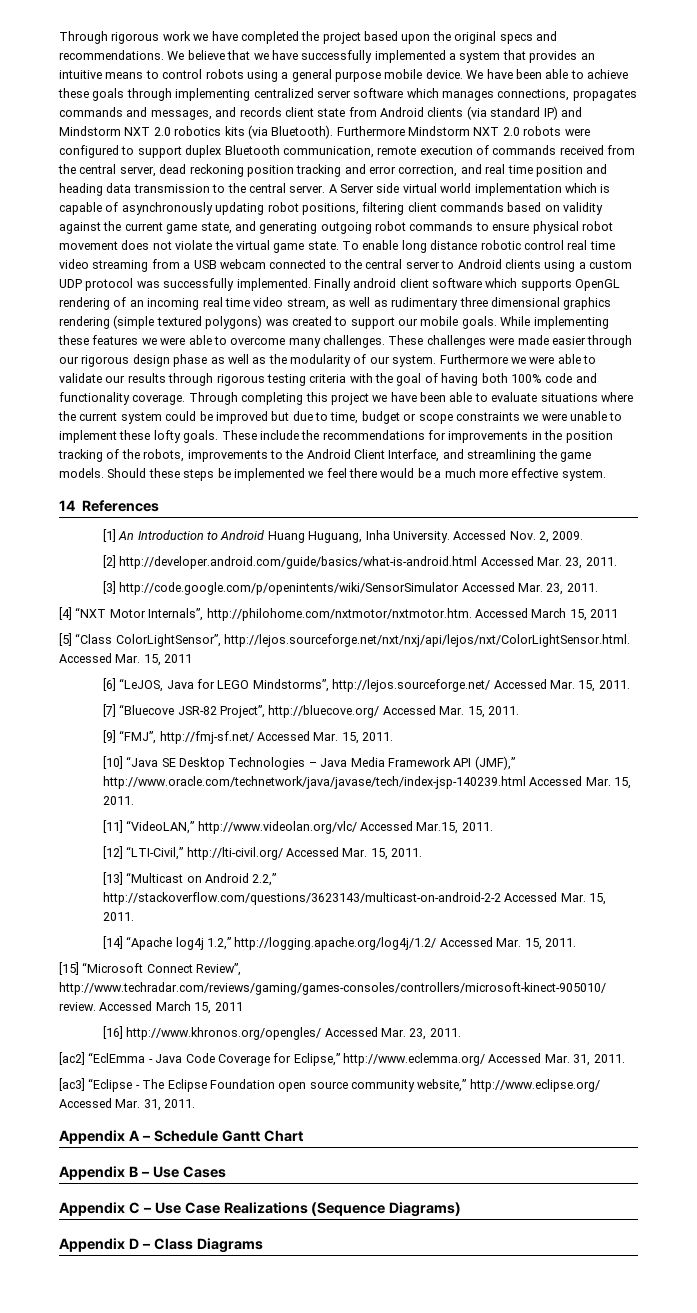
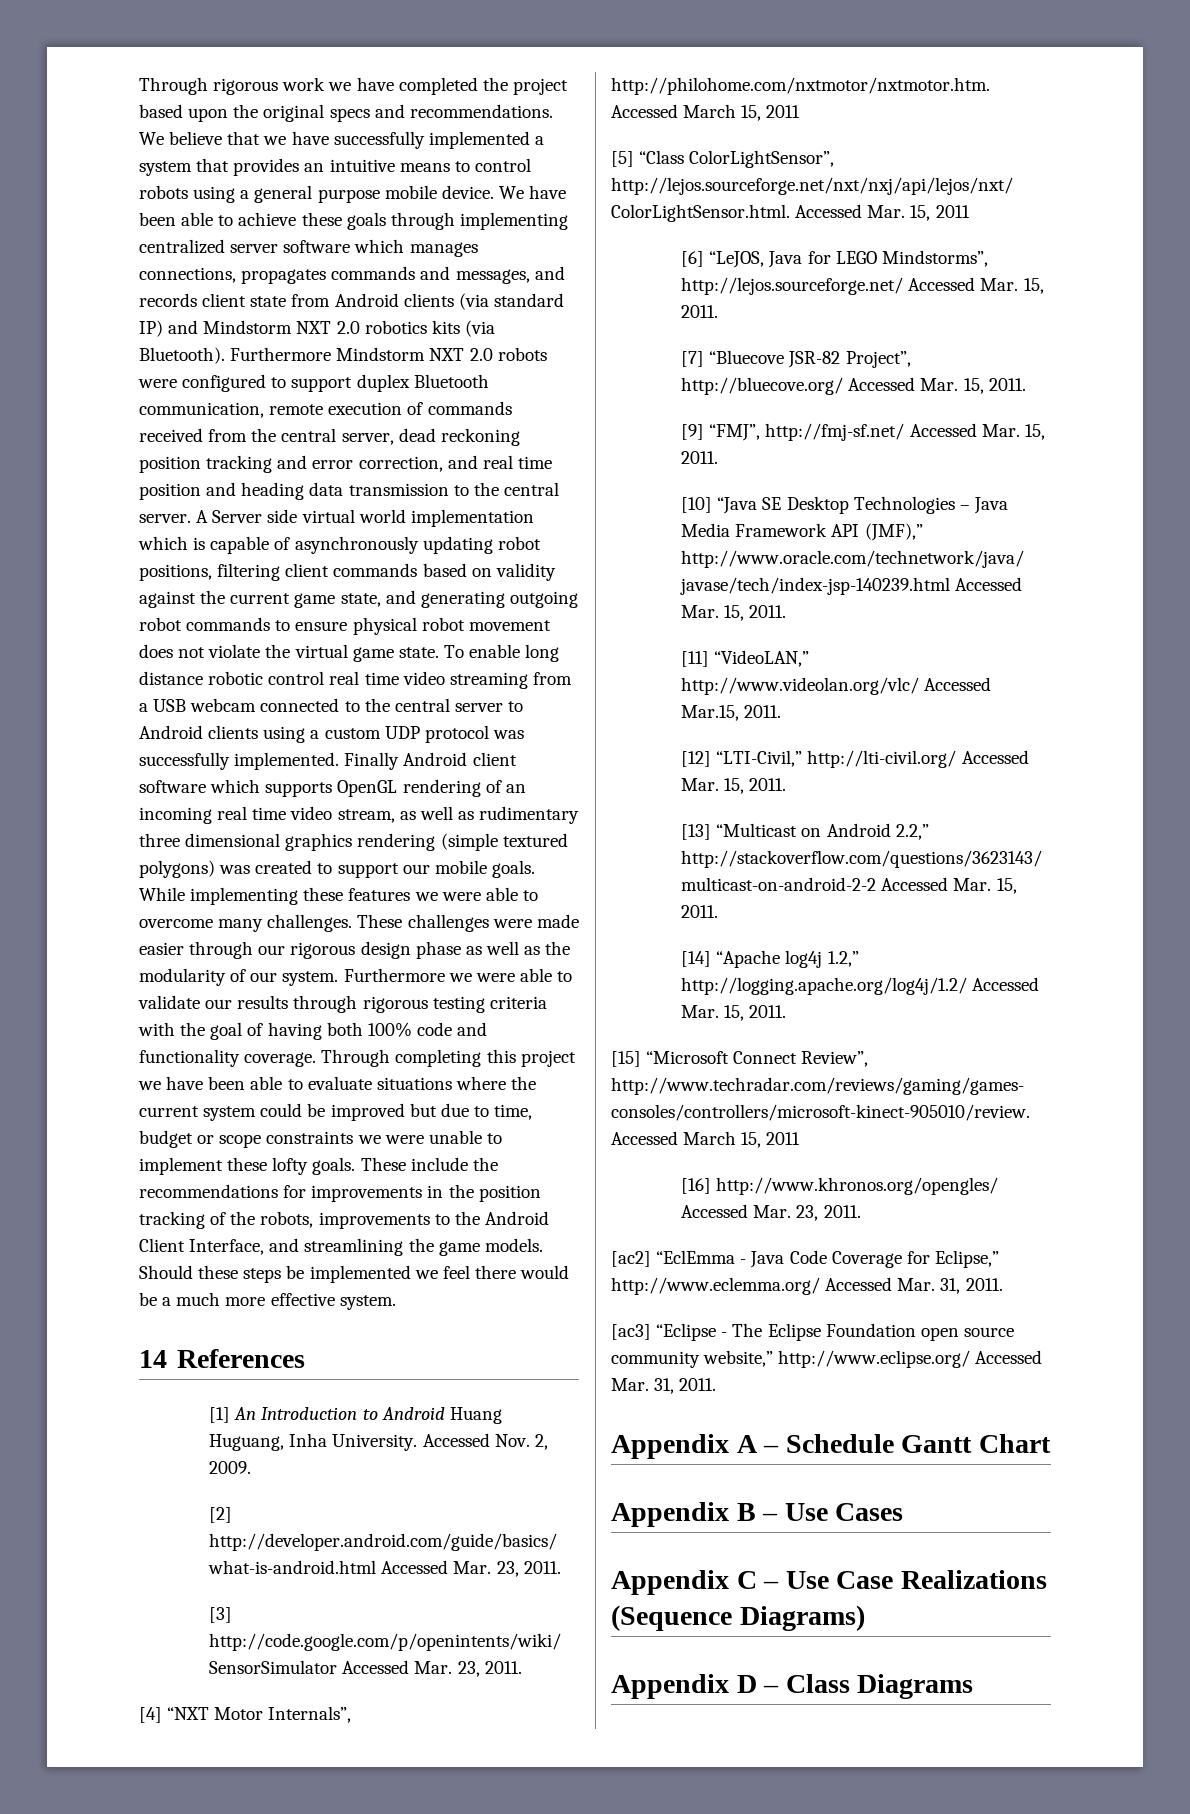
- Finally android client software which supports OpenGL rendering of an incoming real time video stream, as well as rudimentary three dimensional graphics rendering (simple textured polygons) was created to support our mobile goals.
+ Finally Android client software which supports OpenGL rendering of an incoming real time video stream, as well as rudimentary three dimensional graphics rendering (simple textured polygons) was created to support our mobile goals.

